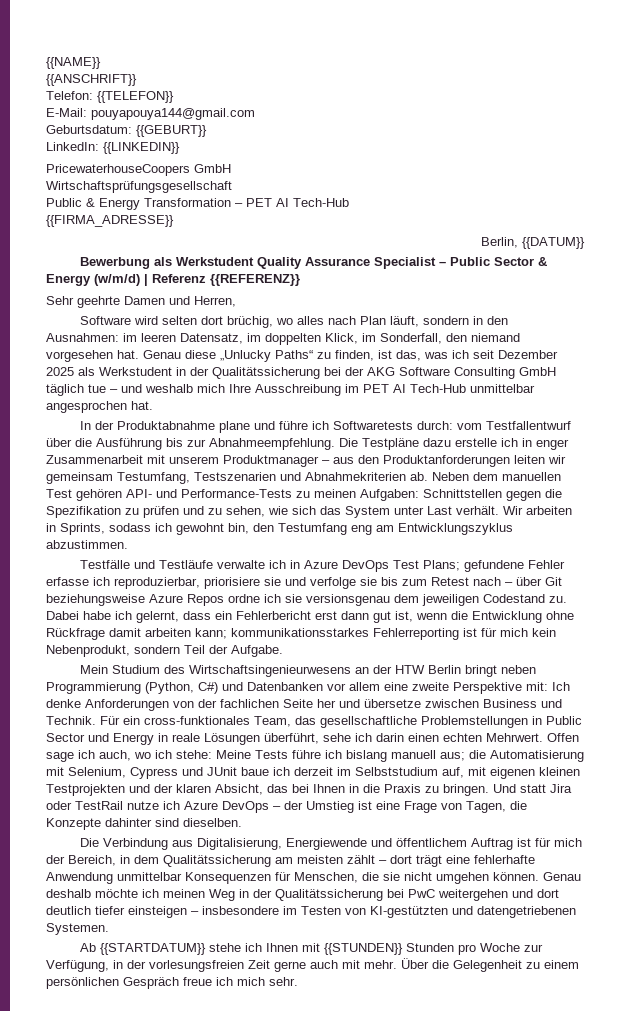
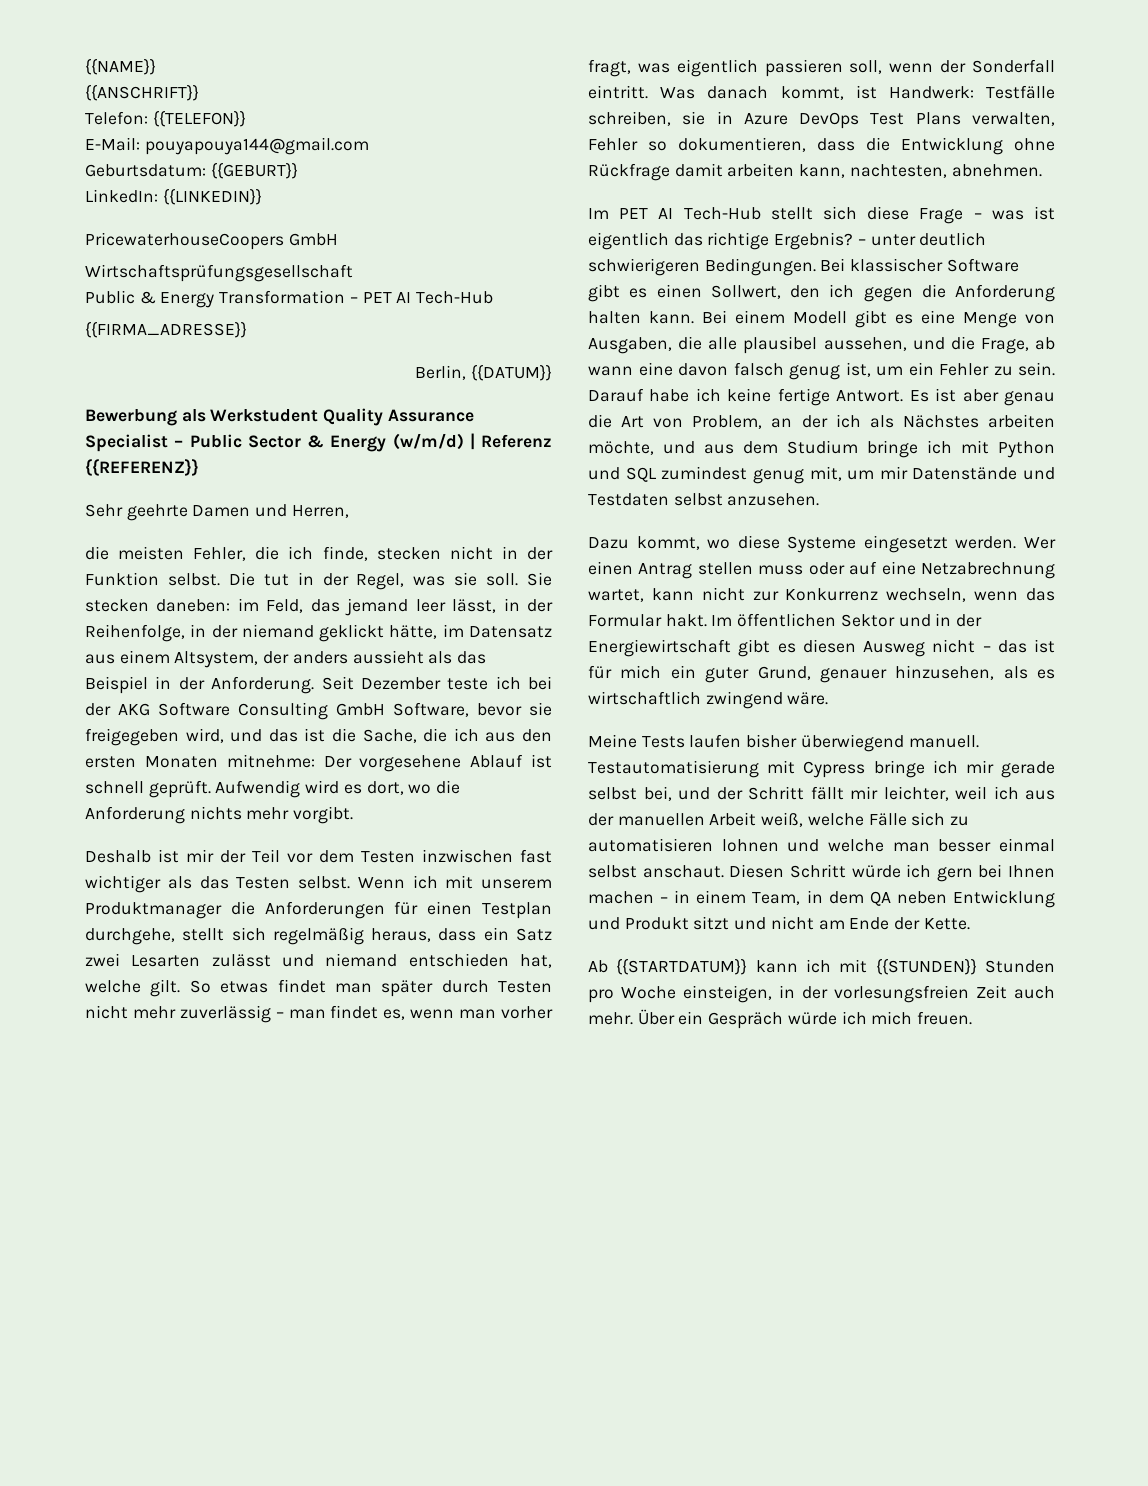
- Software wird selten dort brüchig, wo alles nach Plan läuft, sondern in den Ausnahmen: im leeren Datensatz, im doppelten Klick, im Sonderfall, den niemand vorgesehen hat. Genau diese „Unlucky Paths“ zu finden, ist das, was ich seit Dezember 2025 als Werkstudent in der Qualitätssicherung bei der AKG Software Consulting GmbH täglich tue – und weshalb mich Ihre Ausschreibung im PET AI Tech-Hub unmittelbar angesprochen hat.
- In der Produktabnahme plane und führe ich Softwaretests durch: vom Testfallentwurf über die Ausführung bis zur Abnahmeempfehlung. Die Testpläne dazu erstelle ich in enger Zusammenarbeit mit unserem Produktmanager – aus den Produktanforderungen leiten wir gemeinsam Testumfang, Testszenarien und Abnahmekriterien ab. Neben dem manuellen Test gehören API- und Performance-Tests zu meinen Aufgaben: Schnittstellen gegen die Spezifikation zu prüfen und zu sehen, wie sich das System unter Last verhält. Wir arbeiten in Sprints, sodass ich gewohnt bin, den Testumfang eng am Entwicklungszyklus abzustimmen.
- Testfälle und Testläufe verwalte ich in Azure DevOps Test Plans; gefundene Fehler erfasse ich reproduzierbar, priorisiere sie und verfolge sie bis zum Retest nach – über Git beziehungsweise Azure Repos ordne ich sie versionsgenau dem jeweiligen Codestand zu. Dabei habe ich gelernt, dass ein Fehlerbericht erst dann gut ist, wenn die Entwicklung ohne Rückfrage damit arbeiten kann; kommunikationsstarkes Fehlerreporting ist für mich kein Nebenprodukt, sondern Teil der Aufgabe.
- Mein Studium des Wirtschaftsingenieurwesens an der HTW Berlin bringt neben Programmierung (Python, C#) und Datenbanken vor allem eine zweite Perspektive mit: Ich denke Anforderungen von der fachlichen Seite her und übersetze zwischen Business und Technik. Für ein cross-funktionales Team, das gesellschaftliche Problemstellungen in Public Sector und Energy in reale Lösungen überführt, sehe ich darin einen echten Mehrwert. Offen sage ich auch, wo ich stehe: Meine Tests führe ich bislang manuell aus; die Automatisierung mit Selenium, Cypress und JUnit baue ich derzeit im Selbststudium auf, mit eigenen kleinen Testprojekten und der klaren Absicht, das bei Ihnen in die Praxis zu bringen. Und statt Jira oder TestRail nutze ich Azure DevOps – der Umstieg ist eine Frage von Tagen, die Konzepte dahinter sind dieselben.
- Die Verbindung aus Digitalisierung, Energiewende und öffentlichem Auftrag ist für mich der Bereich, in dem Qualitätssicherung am meisten zählt – dort trägt eine fehlerhafte Anwendung unmittelbar Konsequenzen für Menschen, die sie nicht umgehen können. Genau deshalb möchte ich meinen Weg in der Qualitätssicherung bei PwC weitergehen und dort deutlich tiefer einsteigen – insbesondere im Testen von KI-gestützten und datengetriebenen Systemen.
+ die meisten Fehler, die ich finde, stecken nicht in der Funktion selbst. Die tut in der Regel, was sie soll. Sie stecken daneben: im Feld, das jemand leer lässt, in der Reihenfolge, in der niemand geklickt hätte, im Datensatz aus einem Altsystem, der anders aussieht als das Beispiel in der Anforderung. Seit Dezember teste ich bei der AKG Software Consulting GmbH Software, bevor sie freigegeben wird, und das ist die Sache, die ich aus den ersten Monaten mitnehme: Der vorgesehene Ablauf ist schnell geprüft. Aufwendig wird es dort, wo die Anforderung nichts mehr vorgibt.
+ Deshalb ist mir der Teil vor dem Testen inzwischen fast wichtiger als das Testen selbst. Wenn ich mit unserem Produktmanager die Anforderungen für einen Testplan durchgehe, stellt sich regelmäßig heraus, dass ein Satz zwei Lesarten zulässt und niemand entschieden hat, welche gilt. So etwas findet man später durch Testen nicht mehr zuverlässig – man findet es, wenn man vorher fragt, was eigentlich passieren soll, wenn der Sonderfall eintritt. Was danach kommt, ist Handwerk: Testfälle schreiben, sie in Azure DevOps Test Plans verwalten, Fehler so dokumentieren, dass die Entwicklung ohne Rückfrage damit arbeiten kann, nachtesten, abnehmen.
+ Im PET AI Tech-Hub stellt sich diese Frage – was ist eigentlich das richtige Ergebnis? – unter deutlich schwierigeren Bedingungen. Bei klassischer Software gibt es einen Sollwert, den ich gegen die Anforderung halten kann. Bei einem Modell gibt es eine Menge von Ausgaben, die alle plausibel aussehen, und die Frage, ab wann eine davon falsch genug ist, um ein Fehler zu sein. Darauf habe ich keine fertige Antwort. Es ist aber genau die Art von Problem, an der ich als Nächstes arbeiten möchte, und aus dem Studium bringe ich mit Python und SQL zumindest genug mit, um mir Datenstände und Testdaten selbst anzusehen.
+ Dazu kommt, wo diese Systeme eingesetzt werden. Wer einen Antrag stellen muss oder auf eine Netzabrechnung wartet, kann nicht zur Konkurrenz wechseln, wenn das Formular hakt. Im öffentlichen Sektor und in der Energiewirtschaft gibt es diesen Ausweg nicht – das ist für mich ein guter Grund, genauer hinzusehen, als es wirtschaftlich zwingend wäre.
+ Meine Tests laufen bisher überwiegend manuell. Testautomatisierung mit Cypress bringe ich mir gerade selbst bei, und der Schritt fällt mir leichter, weil ich aus der manuellen Arbeit weiß, welche Fälle sich zu automatisieren lohnen und welche man besser einmal selbst anschaut. Diesen Schritt würde ich gern bei Ihnen machen – in einem Team, in dem QA neben Entwicklung und Produkt sitzt und nicht am Ende der Kette.
- Ab {{STARTDATUM}} stehe ich Ihnen mit {{STUNDEN}} Stunden pro Woche zur Verfügung, in der vorlesungsfreien Zeit gerne auch mit mehr. Über die Gelegenheit zu einem persönlichen Gespräch freue ich mich sehr.
+ Ab {{STARTDATUM}} kann ich mit {{STUNDEN}} Stunden pro Woche einsteigen, in der vorlesungsfreien Zeit auch mehr. Über ein Gespräch würde ich mich freuen.

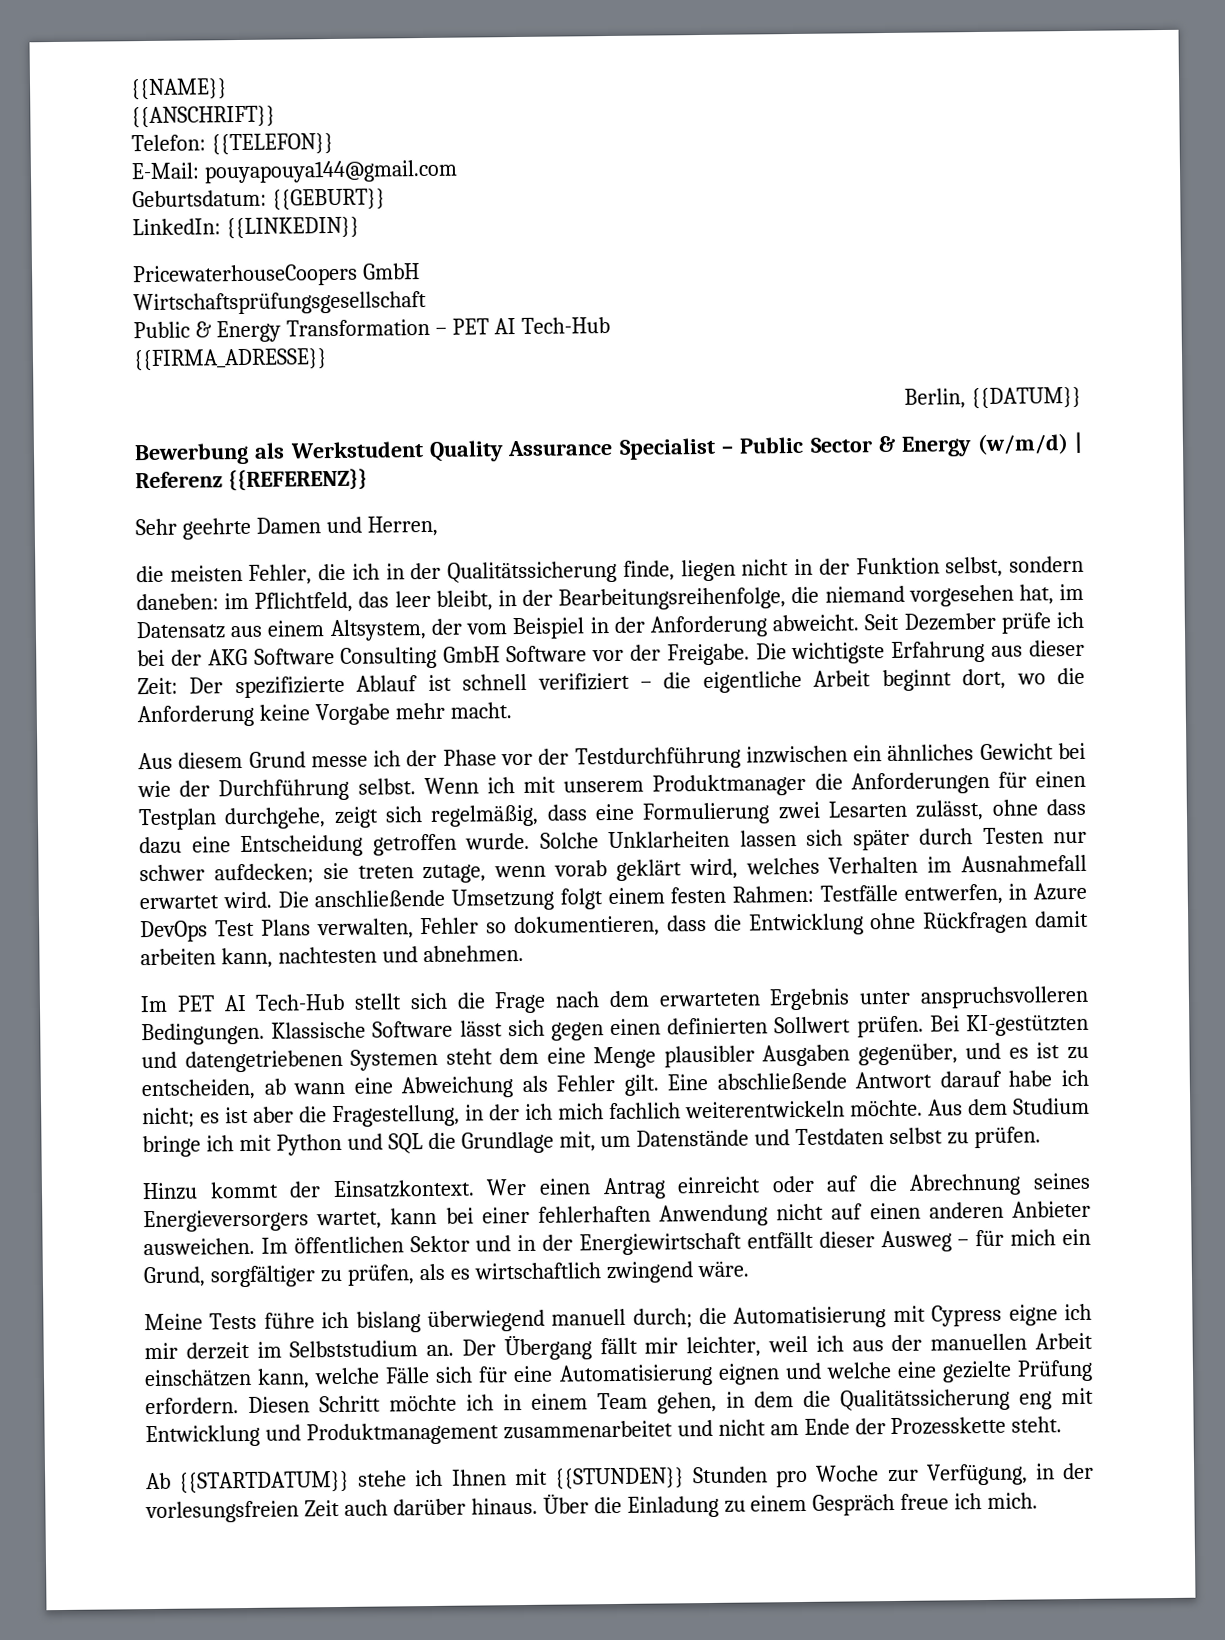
- die meisten Fehler, die ich finde, stecken nicht in der Funktion selbst. Die tut in der Regel, was sie soll. Sie stecken daneben: im Feld, das jemand leer lässt, in der Reihenfolge, in der niemand geklickt hätte, im Datensatz aus einem Altsystem, der anders aussieht als das Beispiel in der Anforderung.
+ die meisten Fehler, die ich in der Qualitätssicherung finde, liegen nicht in der Funktion selbst, sondern daneben: im Pflichtfeld, das leer bleibt, in der Bearbeitungsreihenfolge, die niemand vorgesehen hat, im Datensatz aus einem Altsystem, der vom Beispiel in der Anforderung abweicht.
- Seit Dezember teste ich bei der AKG Software Consulting GmbH Software, bevor sie freigegeben wird, und das ist die Sache, die ich aus den ersten Monaten mitnehme: Der vorgesehene Ablauf ist schnell geprüft. Aufwendig wird es dort, wo die Anforderung nichts mehr vorgibt.
- Deshalb ist mir der Teil vor dem Testen inzwischen fast wichtiger als das Testen selbst.
+ Seit Dezember prüfe ich bei der AKG Software Consulting GmbH Software vor der Freigabe. Die wichtigste Erfahrung aus dieser Zeit: Der spezifizierte Ablauf ist schnell verifiziert – die eigentliche Arbeit beginnt dort, wo die Anforderung keine Vorgabe mehr macht.
+ Aus diesem Grund messe ich der Phase vor der Testdurchführung inzwischen ein ähnliches Gewicht bei wie der Durchführung selbst.
- Wenn ich mit unserem Produktmanager die Anforderungen für einen Testplan durchgehe, stellt sich regelmäßig heraus, dass ein Satz zwei Lesarten zulässt und niemand entschieden hat, welche gilt. So etwas findet man später durch Testen nicht mehr zuverlässig – man findet es, wenn man vorher fragt, was eigentlich passieren soll, wenn der Sonderfall eintritt. Was danach kommt, ist Handwerk: Testfälle schreiben, sie in Azure DevOps Test Plans verwalten, Fehler so dokumentieren, dass die Entwicklung ohne Rückfrage damit arbeiten kann, nachtesten, abnehmen.
+ Wenn ich mit unserem Produktmanager die Anforderungen für einen Testplan durchgehe, zeigt sich regelmäßig, dass eine Formulierung zwei Lesarten zulässt, ohne dass dazu eine Entscheidung getroffen wurde. Solche Unklarheiten lassen sich später durch Testen nur schwer aufdecken; sie treten zutage, wenn vorab geklärt wird, welches Verhalten im Ausnahmefall erwartet wird. Die anschließende Umsetzung folgt einem festen Rahmen: Testfälle entwerfen, in Azure DevOps Test Plans verwalten, Fehler so dokumentieren, dass die Entwicklung ohne Rückfragen damit arbeiten kann, nachtesten und abnehmen.
- Im PET AI Tech-Hub stellt sich diese Frage – was ist eigentlich das richtige Ergebnis? – unter deutlich schwierigeren Bedingungen. Bei klassischer Software gibt es einen Sollwert, den ich gegen die Anforderung halten kann. Bei einem Modell gibt es eine Menge von Ausgaben, die alle plausibel aussehen, und die Frage, ab wann eine davon falsch genug ist, um ein Fehler zu sein. Darauf habe ich keine fertige Antwort. Es ist aber genau die Art von Problem, an der ich als Nächstes arbeiten möchte, und aus dem Studium bringe ich mit Python und SQL zumindest genug mit, um mir Datenstände und Testdaten selbst anzusehen.
- Dazu kommt, wo diese Systeme eingesetzt werden. Wer einen Antrag stellen muss oder auf eine Netzabrechnung wartet, kann nicht zur Konkurrenz wechseln, wenn das Formular hakt.
+ Im PET AI Tech-Hub stellt sich die Frage nach dem erwarteten Ergebnis unter anspruchsvolleren Bedingungen. Klassische Software lässt sich gegen einen definierten Sollwert prüfen. Bei KI-gestützten und datengetriebenen Systemen steht dem eine Menge plausibler Ausgaben gegenüber, und es ist zu entscheiden, ab wann eine Abweichung als Fehler gilt. Eine abschließende Antwort darauf habe ich nicht; es ist aber die Fragestellung, in der ich mich fachlich weiterentwickeln möchte. Aus dem Studium bringe ich mit Python und SQL die Grundlage mit, um Datenstände und Testdaten selbst zu prüfen.
+ Hinzu kommt der Einsatzkontext. Wer einen Antrag einreicht oder auf die Abrechnung seines Energieversorgers wartet, kann bei einer fehlerhaften Anwendung nicht auf einen anderen Anbieter ausweichen.
- Im öffentlichen Sektor und in der Energiewirtschaft gibt es diesen Ausweg nicht – das ist für mich ein guter Grund, genauer hinzusehen, als es wirtschaftlich zwingend wäre.
+ Im öffentlichen Sektor und in der Energiewirtschaft entfällt dieser Ausweg – für mich ein Grund, sorgfältiger zu prüfen, als es wirtschaftlich zwingend wäre.
- Meine Tests laufen bisher überwiegend manuell. Testautomatisierung mit Cypress bringe ich mir gerade selbst bei, und der Schritt fällt mir leichter, weil ich aus der manuellen Arbeit weiß, welche Fälle sich zu automatisieren lohnen und welche man besser einmal selbst anschaut. Diesen Schritt würde ich gern bei Ihnen machen – in einem Team, in dem QA neben Entwicklung und Produkt sitzt und nicht am Ende der Kette.
+ Meine Tests führe ich bislang überwiegend manuell durch; die Automatisierung mit Cypress eigne ich mir derzeit im Selbststudium an. Der Übergang fällt mir leichter, weil ich aus der manuellen Arbeit einschätzen kann, welche Fälle sich für eine Automatisierung eignen und welche eine gezielte Prüfung erfordern. Diesen Schritt möchte ich in einem Team gehen, in dem die Qualitätssicherung eng mit Entwicklung und Produktmanagement zusammenarbeitet und nicht am Ende der Prozesskette steht.
- Ab {{STARTDATUM}} kann ich mit {{STUNDEN}} Stunden pro Woche einsteigen, in der vorlesungsfreien Zeit auch mehr. Über ein Gespräch würde ich mich freuen.
+ Ab {{STARTDATUM}} stehe ich Ihnen mit {{STUNDEN}} Stunden pro Woche zur Verfügung, in der vorlesungsfreien Zeit auch darüber hinaus. Über die Einladung zu einem Gespräch freue ich mich.

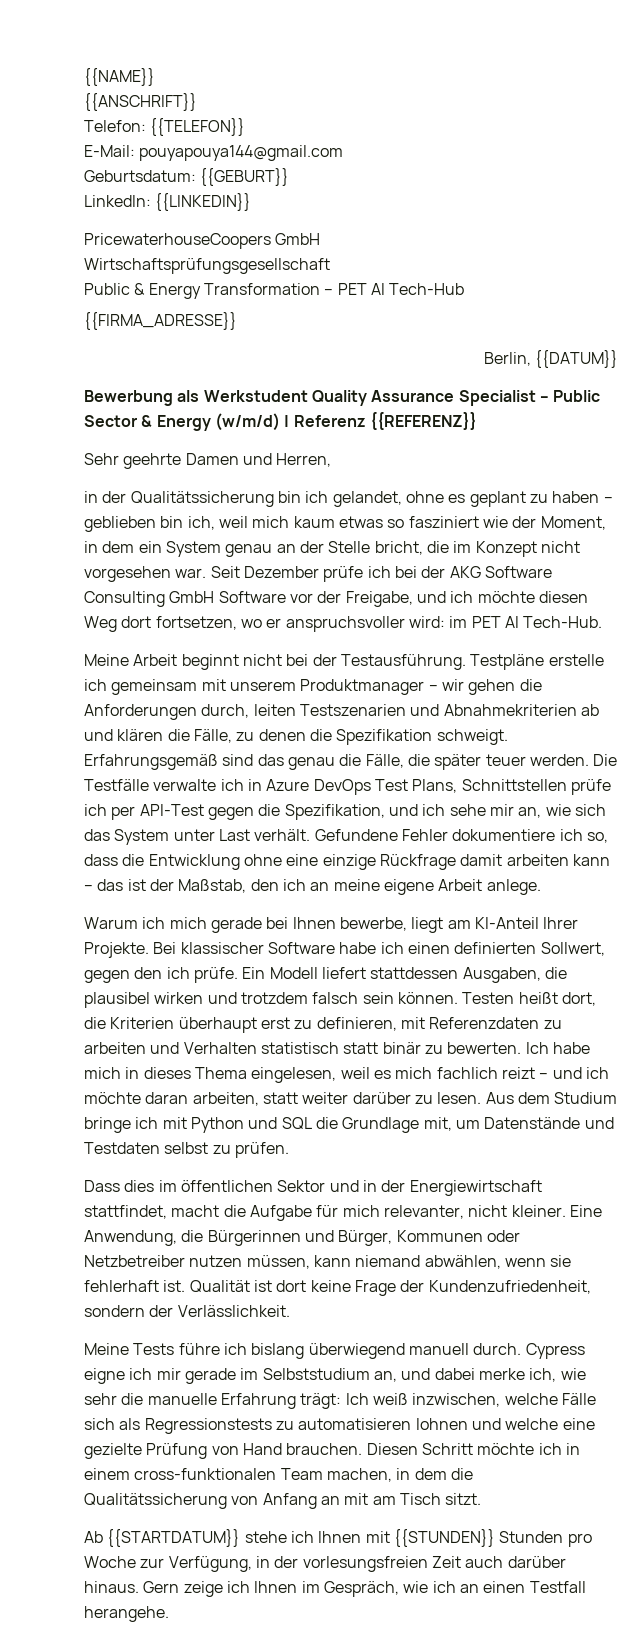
- die meisten Fehler, die ich in der Qualitätssicherung finde, liegen nicht in der Funktion selbst, sondern daneben: im Pflichtfeld, das leer bleibt, in der Bearbeitungsreihenfolge, die niemand vorgesehen hat, im Datensatz aus einem Altsystem, der vom Beispiel in der Anforderung abweicht.
+ in der Qualitätssicherung bin ich gelandet, ohne es geplant zu haben – geblieben bin ich, weil mich kaum etwas so fasziniert wie der Moment, in dem ein System genau an der Stelle bricht, die im Konzept nicht vorgesehen war.
- Seit Dezember prüfe ich bei der AKG Software Consulting GmbH Software vor der Freigabe. Die wichtigste Erfahrung aus dieser Zeit: Der spezifizierte Ablauf ist schnell verifiziert – die eigentliche Arbeit beginnt dort, wo die Anforderung keine Vorgabe mehr macht.
- Aus diesem Grund messe ich der Phase vor der Testdurchführung inzwischen ein ähnliches Gewicht bei wie der Durchführung selbst. Wenn ich mit unserem Produktmanager die Anforderungen für einen Testplan durchgehe, zeigt sich regelmäßig, dass eine Formulierung zwei Lesarten zulässt, ohne dass dazu eine Entscheidung getroffen wurde. Solche Unklarheiten lassen sich später durch Testen nur schwer aufdecken; sie treten zutage, wenn vorab geklärt wird, welches Verhalten im Ausnahmefall erwartet wird. Die anschließende Umsetzung folgt einem festen Rahmen: Testfälle entwerfen, in Azure DevOps Test Plans verwalten, Fehler so dokumentieren, dass die Entwicklung ohne Rückfragen damit arbeiten kann, nachtesten und abnehmen.
- Im PET AI Tech-Hub stellt sich die Frage nach dem erwarteten Ergebnis unter anspruchsvolleren Bedingungen. Klassische Software lässt sich gegen einen definierten Sollwert prüfen. Bei KI-gestützten und datengetriebenen Systemen steht dem eine Menge plausibler Ausgaben gegenüber, und es ist zu entscheiden, ab wann eine Abweichung als Fehler gilt. Eine abschließende Antwort darauf habe ich nicht; es ist aber die Fragestellung, in der ich mich fachlich weiterentwickeln möchte.
+ Seit Dezember prüfe ich bei der AKG Software Consulting GmbH Software vor der Freigabe, und ich möchte diesen Weg dort fortsetzen, wo er anspruchsvoller wird: im PET AI Tech-Hub.
+ Meine Arbeit beginnt nicht bei der Testausführung. Testpläne erstelle ich gemeinsam mit unserem Produktmanager – wir gehen die Anforderungen durch, leiten Testszenarien und Abnahmekriterien ab und klären die Fälle, zu denen die Spezifikation schweigt. Erfahrungsgemäß sind das genau die Fälle, die später teuer werden. Die Testfälle verwalte ich in Azure DevOps Test Plans, Schnittstellen prüfe ich per API-Test gegen die Spezifikation, und ich sehe mir an, wie sich das System unter Last verhält. Gefundene Fehler dokumentiere ich so, dass die Entwicklung ohne eine einzige Rückfrage damit arbeiten kann – das ist der Maßstab, den ich an meine eigene Arbeit anlege.
+ Warum ich mich gerade bei Ihnen bewerbe, liegt am KI-Anteil Ihrer Projekte. Bei klassischer Software habe ich einen definierten Sollwert, gegen den ich prüfe. Ein Modell liefert stattdessen Ausgaben, die plausibel wirken und trotzdem falsch sein können. Testen heißt dort, die Kriterien überhaupt erst zu definieren, mit Referenzdaten zu arbeiten und Verhalten statistisch statt binär zu bewerten. Ich habe mich in dieses Thema eingelesen, weil es mich fachlich reizt – und ich möchte daran arbeiten, statt weiter darüber zu lesen.
- Hinzu kommt der Einsatzkontext. Wer einen Antrag einreicht oder auf die Abrechnung seines Energieversorgers wartet, kann bei einer fehlerhaften Anwendung nicht auf einen anderen Anbieter ausweichen. Im öffentlichen Sektor und in der Energiewirtschaft entfällt dieser Ausweg – für mich ein Grund, sorgfältiger zu prüfen, als es wirtschaftlich zwingend wäre.
+ Dass dies im öffentlichen Sektor und in der Energiewirtschaft stattfindet, macht die Aufgabe für mich relevanter, nicht kleiner. Eine Anwendung, die Bürgerinnen und Bürger, Kommunen oder Netzbetreiber nutzen müssen, kann niemand abwählen, wenn sie fehlerhaft ist. Qualität ist dort keine Frage der Kundenzufriedenheit, sondern der Verlässlichkeit.
- Meine Tests führe ich bislang überwiegend manuell durch; die Automatisierung mit Cypress eigne ich mir derzeit im Selbststudium an. Der Übergang fällt mir leichter, weil ich aus der manuellen Arbeit einschätzen kann, welche Fälle sich für eine Automatisierung eignen und welche eine gezielte Prüfung erfordern.
+ Meine Tests führe ich bislang überwiegend manuell durch. Cypress eigne ich mir gerade im Selbststudium an, und dabei merke ich, wie sehr die manuelle Erfahrung trägt: Ich weiß inzwischen, welche Fälle sich als Regressionstests zu automatisieren lohnen und welche eine gezielte Prüfung von Hand brauchen.
- Diesen Schritt möchte ich in einem Team gehen, in dem die Qualitätssicherung eng mit Entwicklung und Produktmanagement zusammenarbeitet und nicht am Ende der Prozesskette steht.
+ Diesen Schritt möchte ich in einem cross-funktionalen Team machen, in dem die Qualitätssicherung von Anfang an mit am Tisch sitzt.
- Über die Einladung zu einem Gespräch freue ich mich.
+ Gern zeige ich Ihnen im Gespräch, wie ich an einen Testfall herangehe.

